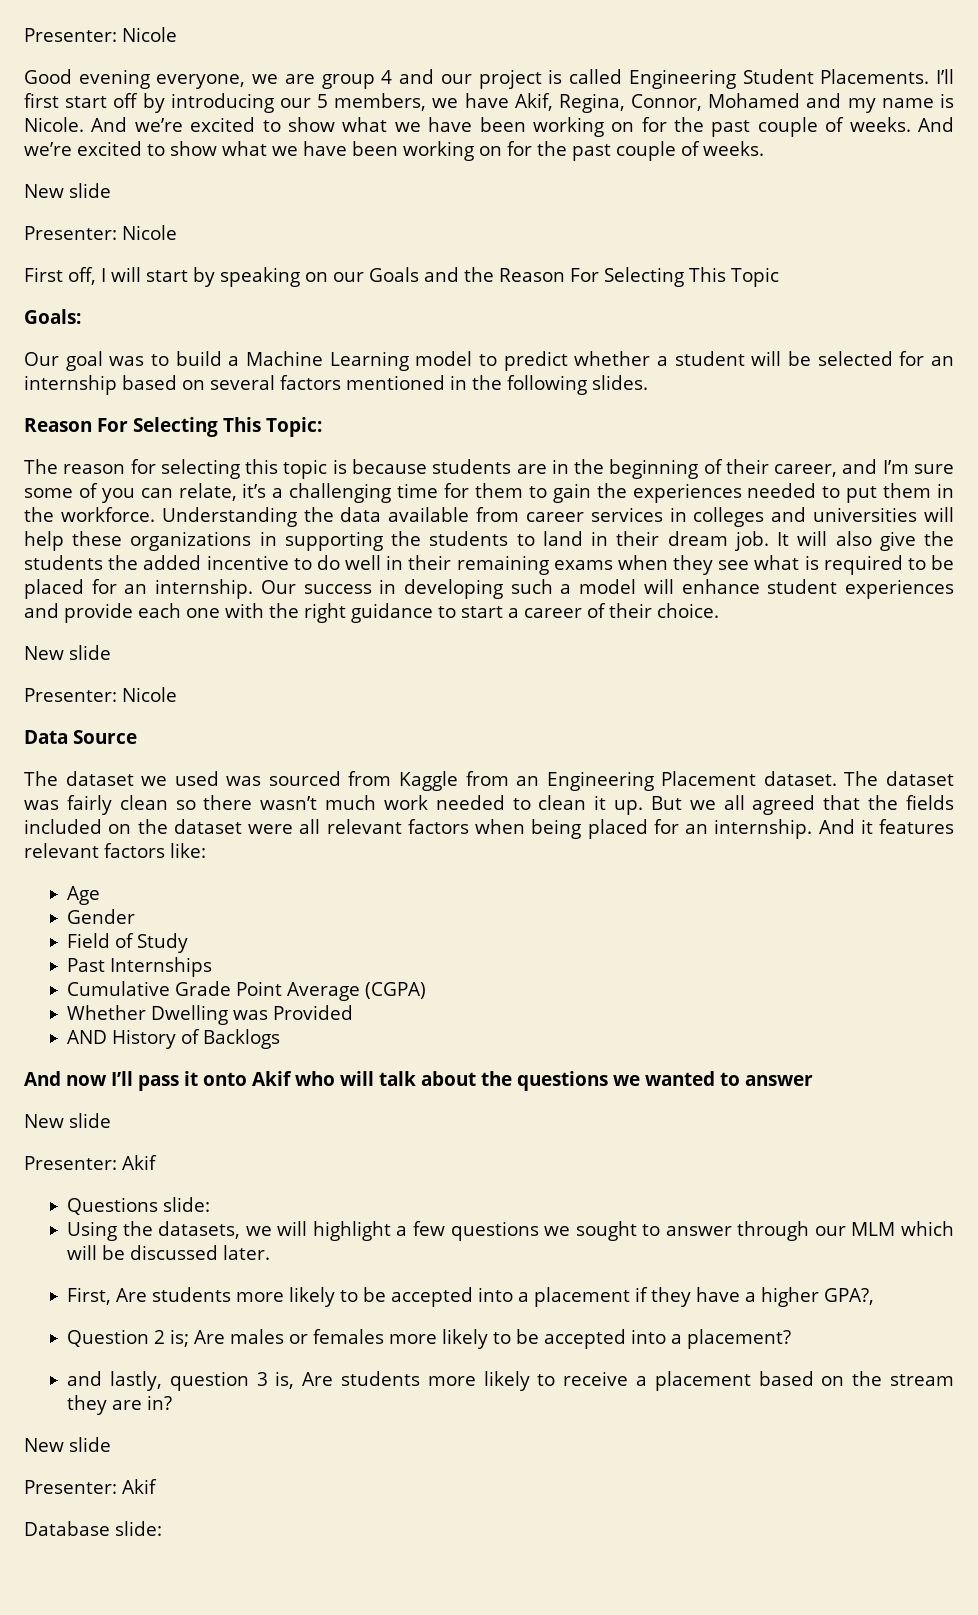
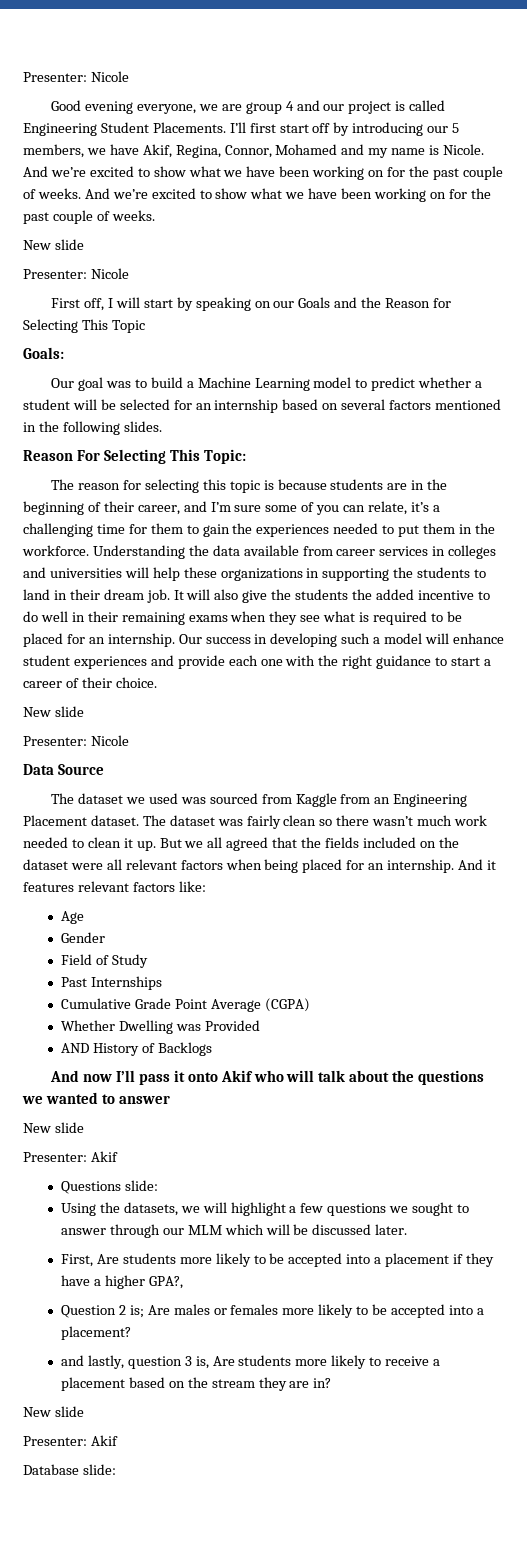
- First off, I will start by speaking on our Goals and the Reason For Selecting This Topic
+ First off, I will start by speaking on our Goals and the Reason for Selecting This Topic

